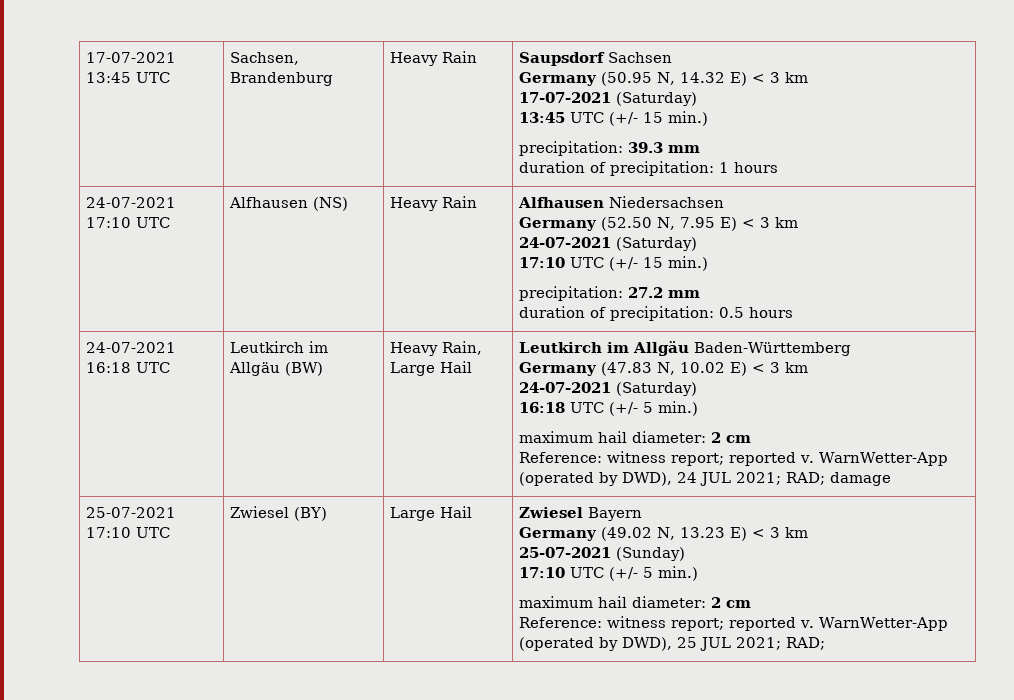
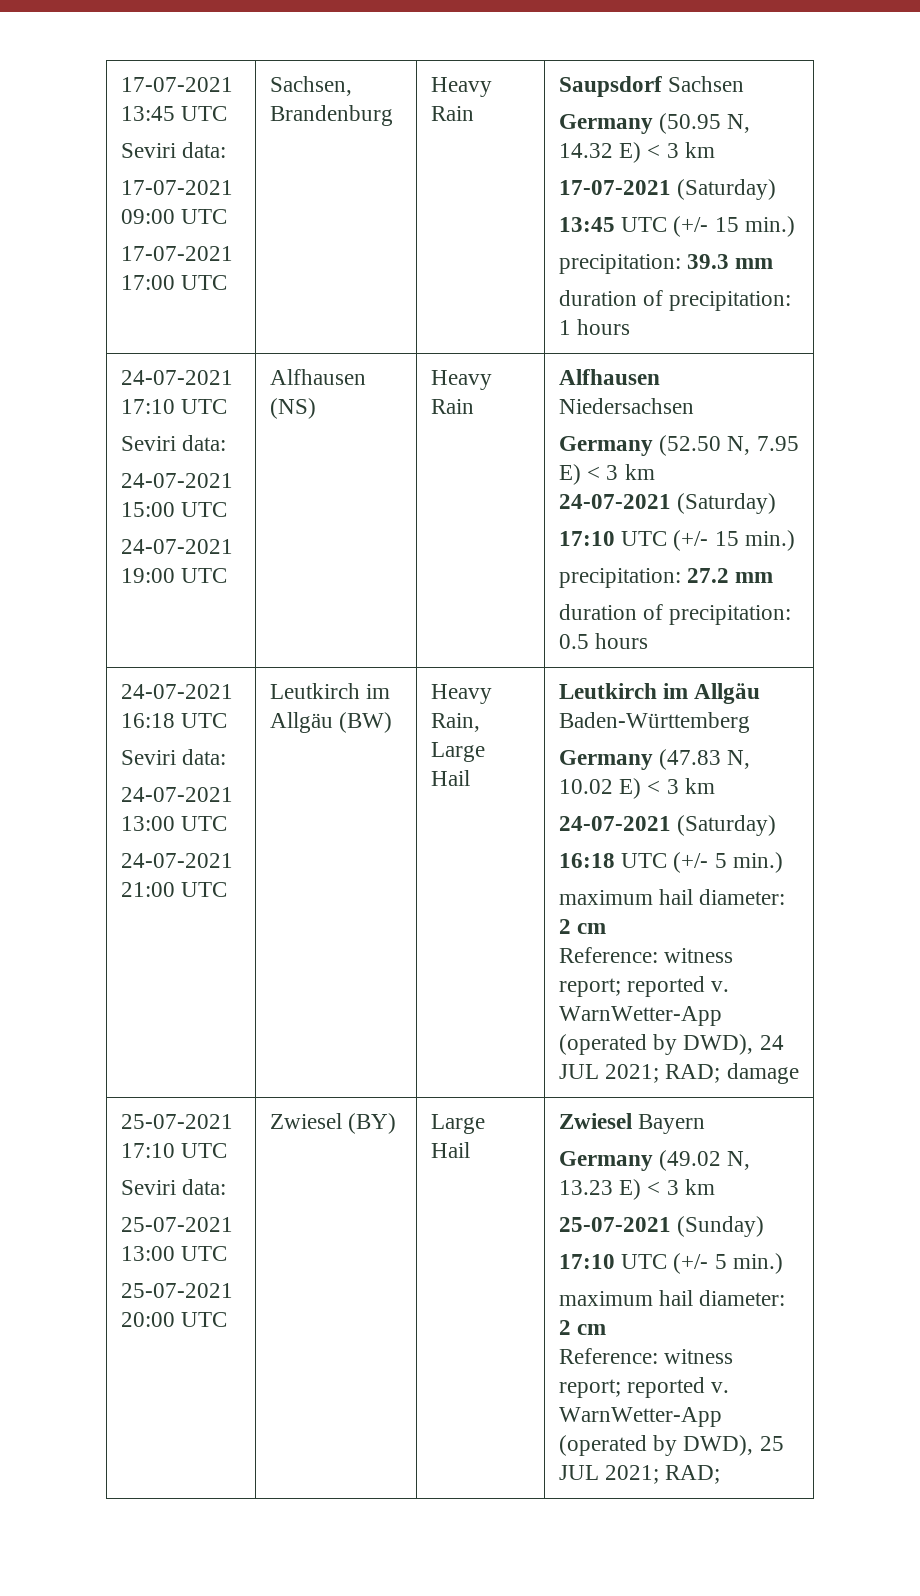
- 17-07-2021 13:45 UTC | Sachsen, Brandenburg | Heavy Rain | Saupsdorf Sachsen
+ 17-07-2021 13:45 UTC
+ Seviri data:
+ 17-07-2021 09:00 UTC
+ 17-07-2021 17:00 UTC | Sachsen, Brandenburg | Heavy Rain | Saupsdorf Sachsen
- 24-07-2021 17:10 UTC | Alfhausen (NS) | Heavy Rain | Alfhausen Niedersachsen
+ 24-07-2021 17:10 UTC
+ Seviri data:
+ 24-07-2021 15:00 UTC
+ 24-07-2021 19:00 UTC | Alfhausen (NS) | Heavy Rain | Alfhausen Niedersachsen
  24-07-2021 16:18 UTC
+ Seviri data:
+ 24-07-2021 13:00 UTC
+ 24-07-2021 21:00 UTC
  25-07-2021 17:10 UTC
+ Seviri data:
+ 25-07-2021 13:00 UTC
+ 25-07-2021 20:00 UTC

